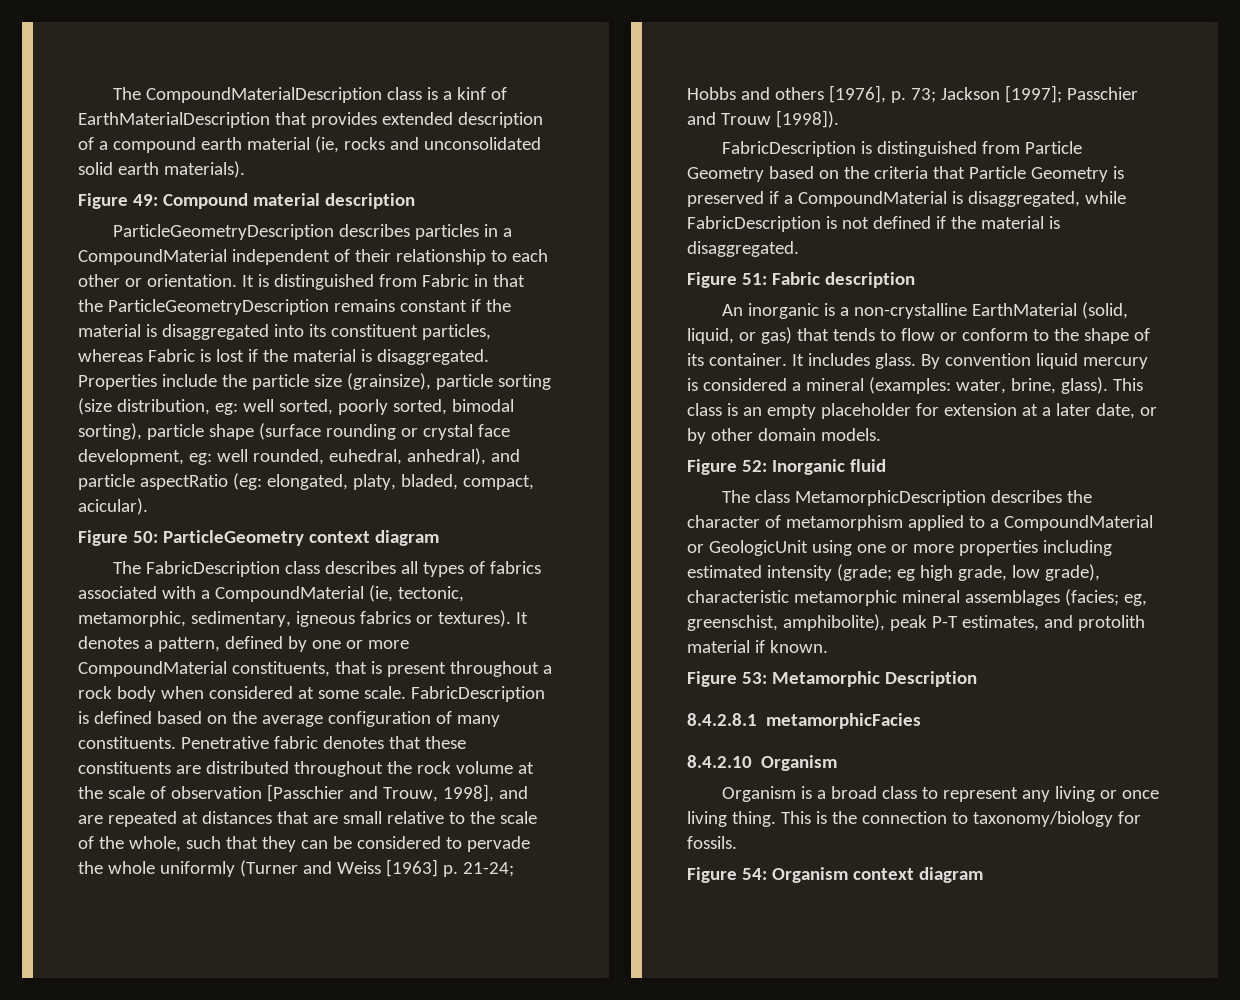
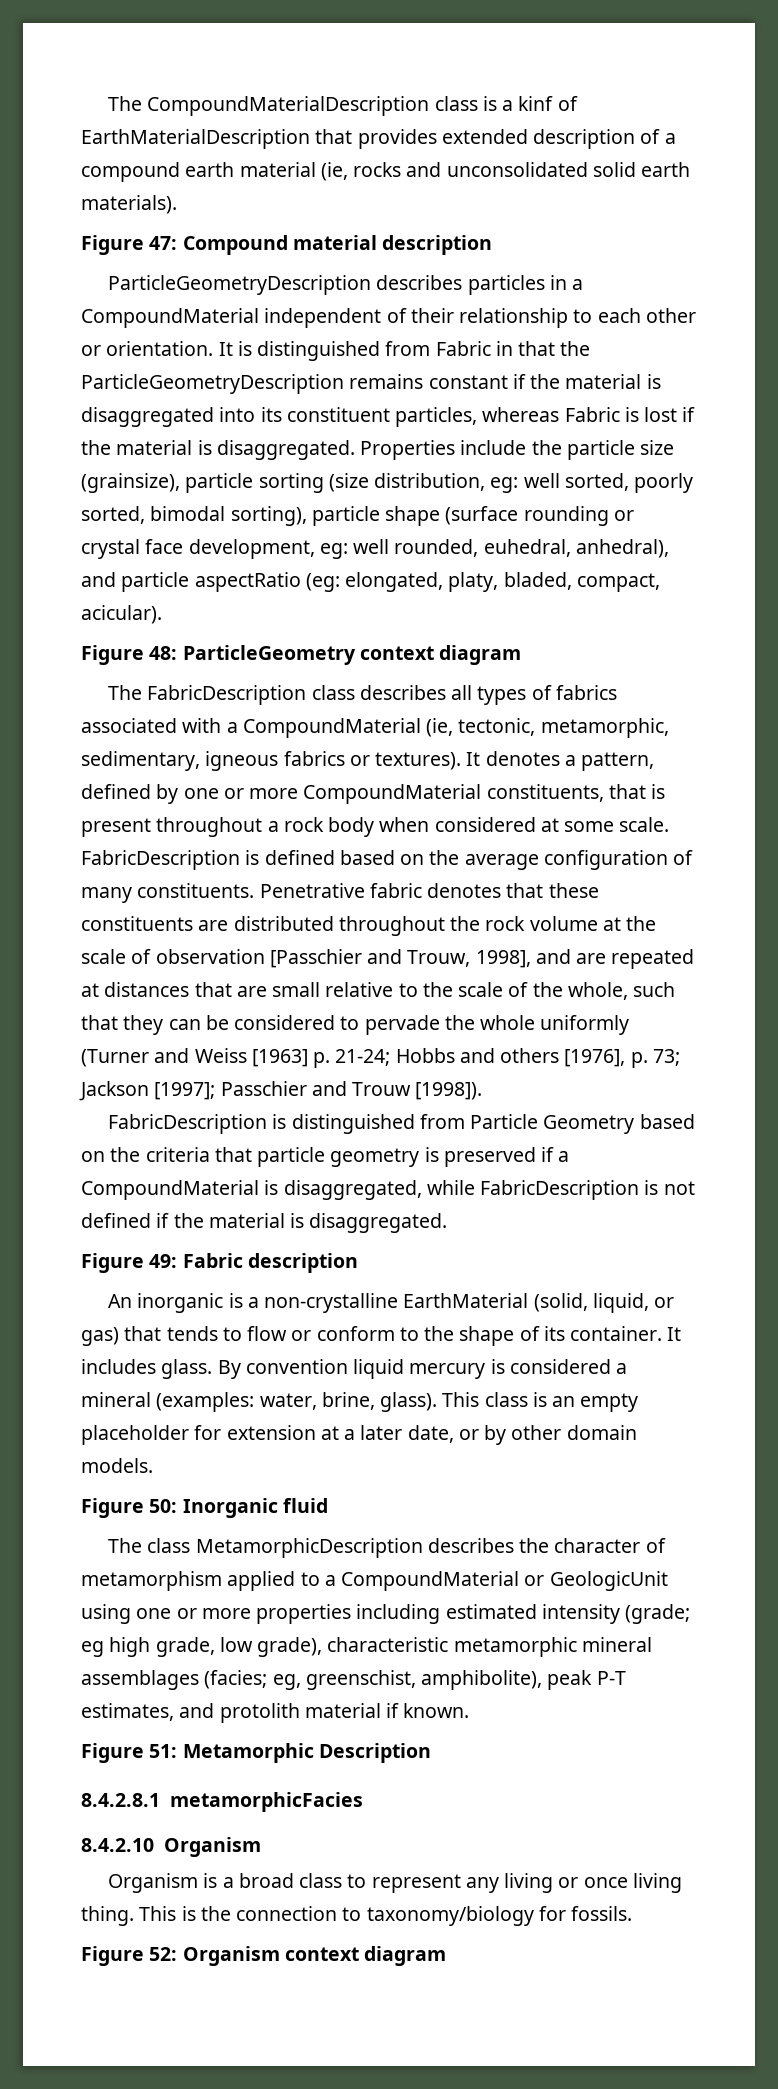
- Figure 49: Compound material description
+ Figure 47: Compound material description
- Figure 50: ParticleGeometry context diagram
+ Figure 48: ParticleGeometry context diagram
- FabricDescription is distinguished from Particle Geometry based on the criteria that Particle Geometry is preserved if a CompoundMaterial is disaggregated, while FabricDescription is not defined if the material is disaggregated.
+ FabricDescription is distinguished from Particle Geometry based on the criteria that particle geometry is preserved if a CompoundMaterial is disaggregated, while FabricDescription is not defined if the material is disaggregated.
- Figure 51: Fabric description
+ Figure 49: Fabric description
- Figure 52: Inorganic fluid
+ Figure 50: Inorganic fluid
- Figure 53: Metamorphic Description
+ Figure 51: Metamorphic Description
- Figure 54: Organism context diagram
+ Figure 52: Organism context diagram

